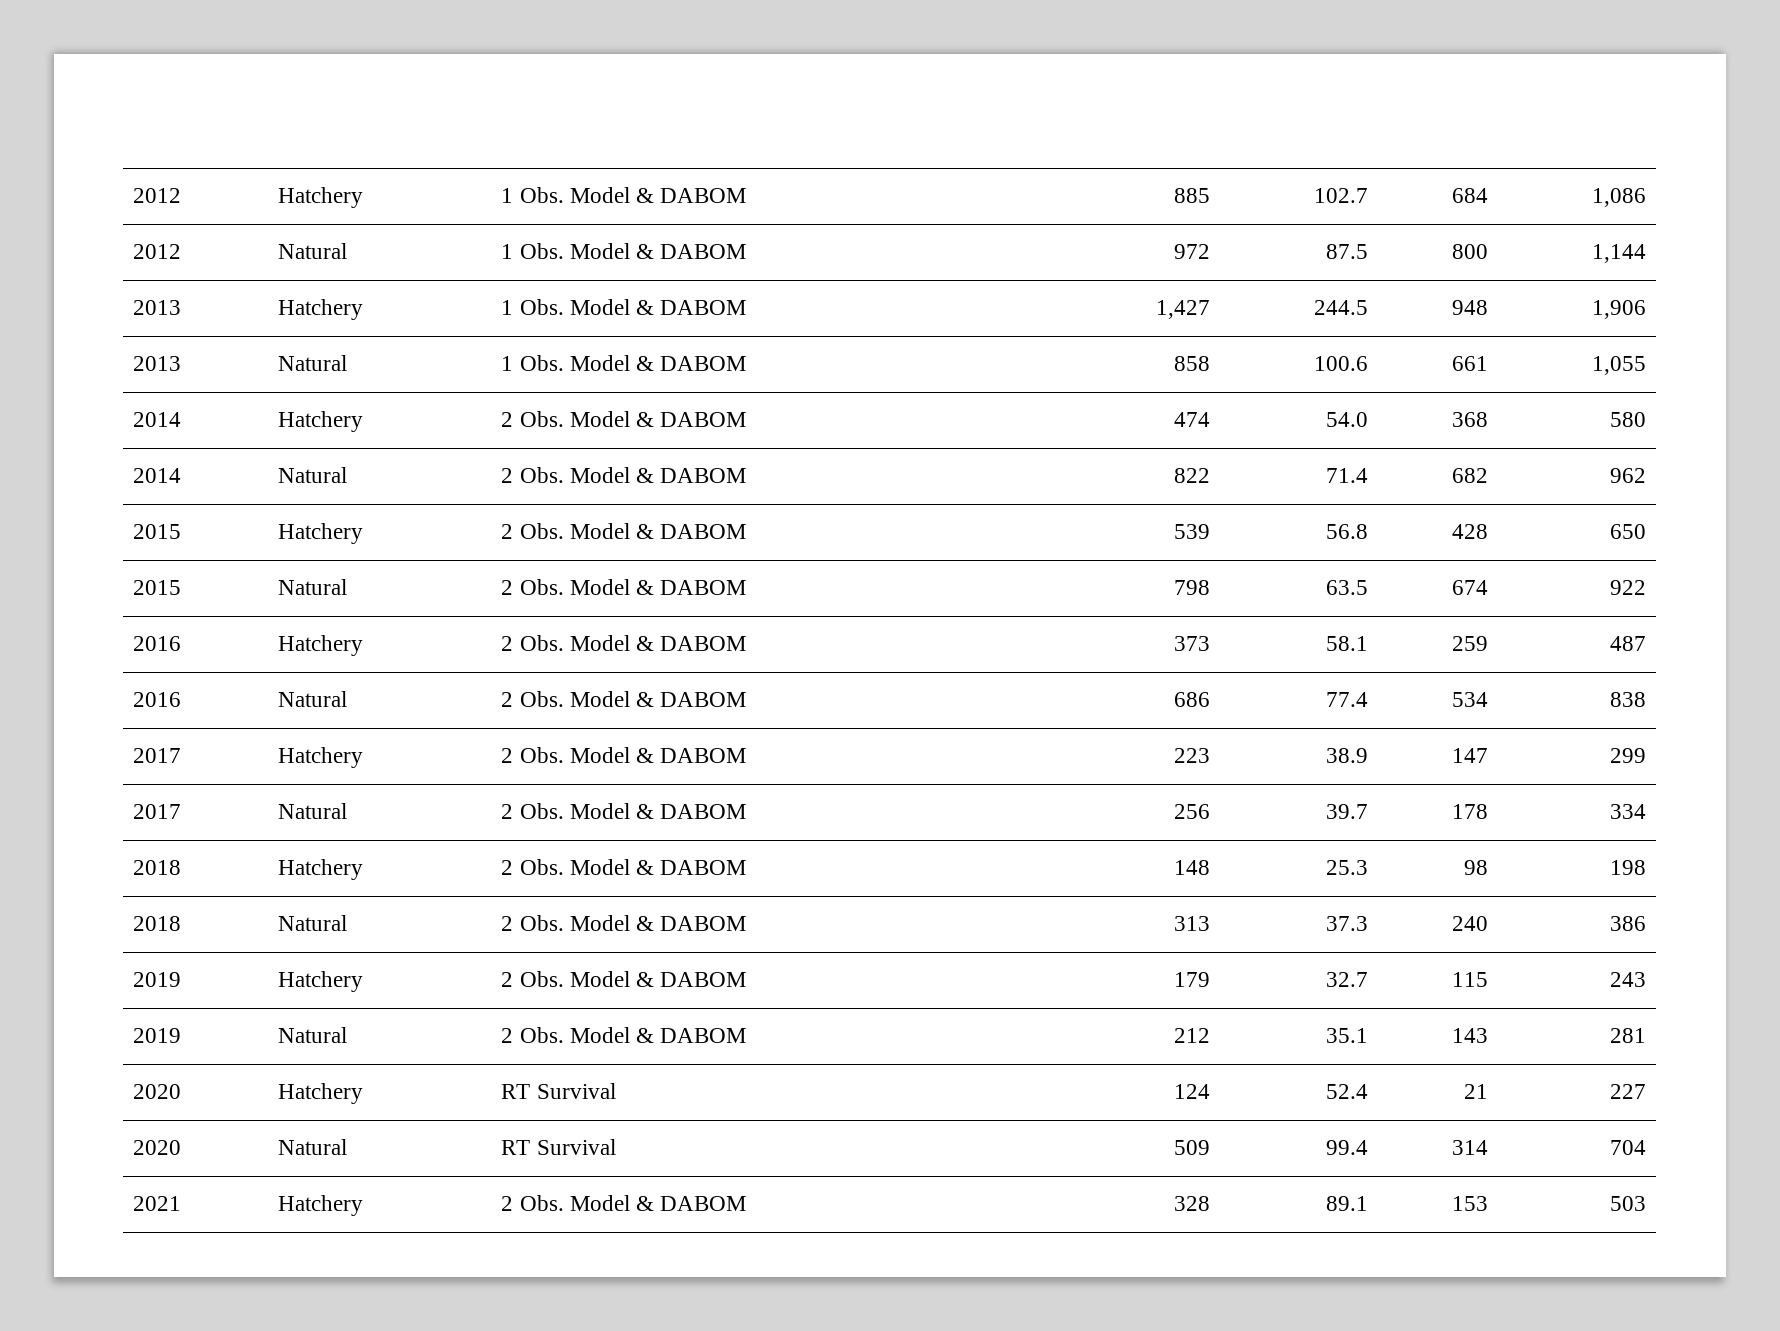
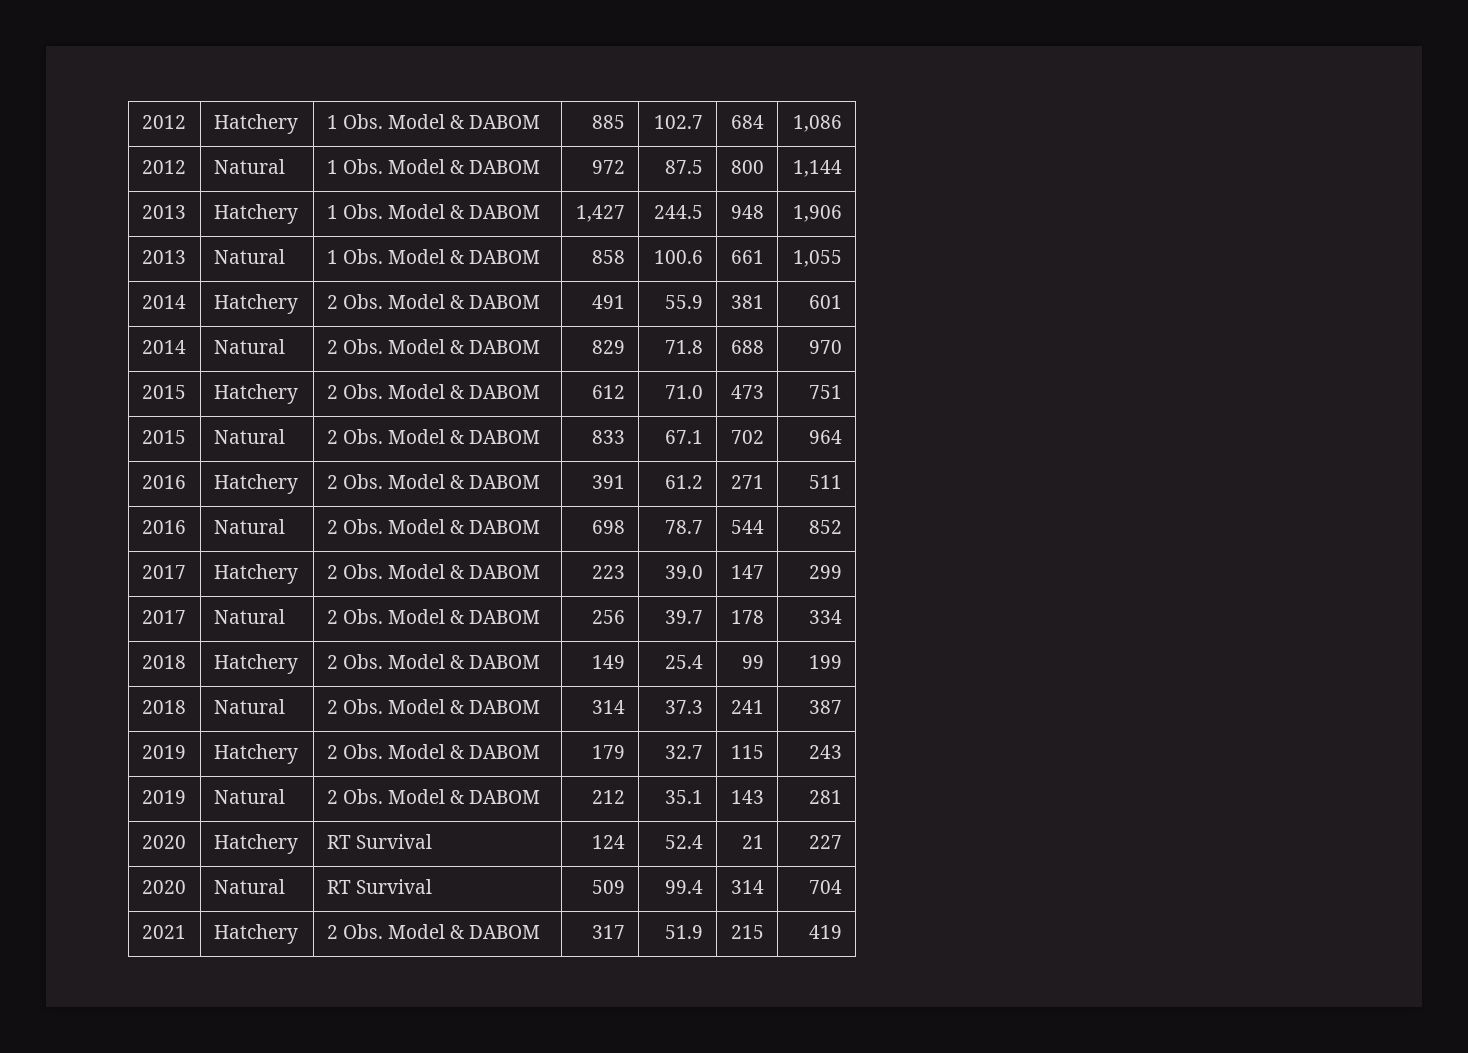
- 2014 | Hatchery | 2 Obs. Model & DABOM | 474 | 54.0 | 368 | 580
+ 2014 | Hatchery | 2 Obs. Model & DABOM | 491 | 55.9 | 381 | 601
- 2014 | Natural | 2 Obs. Model & DABOM | 822 | 71.4 | 682 | 962
+ 2014 | Natural | 2 Obs. Model & DABOM | 829 | 71.8 | 688 | 970
- 2015 | Hatchery | 2 Obs. Model & DABOM | 539 | 56.8 | 428 | 650
+ 2015 | Hatchery | 2 Obs. Model & DABOM | 612 | 71.0 | 473 | 751
- 2015 | Natural | 2 Obs. Model & DABOM | 798 | 63.5 | 674 | 922
+ 2015 | Natural | 2 Obs. Model & DABOM | 833 | 67.1 | 702 | 964
- 2016 | Hatchery | 2 Obs. Model & DABOM | 373 | 58.1 | 259 | 487
+ 2016 | Hatchery | 2 Obs. Model & DABOM | 391 | 61.2 | 271 | 511
- 2016 | Natural | 2 Obs. Model & DABOM | 686 | 77.4 | 534 | 838
+ 2016 | Natural | 2 Obs. Model & DABOM | 698 | 78.7 | 544 | 852
- 2017 | Hatchery | 2 Obs. Model & DABOM | 223 | 38.9 | 147 | 299
+ 2017 | Hatchery | 2 Obs. Model & DABOM | 223 | 39.0 | 147 | 299
- 2018 | Hatchery | 2 Obs. Model & DABOM | 148 | 25.3 | 98 | 198
+ 2018 | Hatchery | 2 Obs. Model & DABOM | 149 | 25.4 | 99 | 199
- 2018 | Natural | 2 Obs. Model & DABOM | 313 | 37.3 | 240 | 386
+ 2018 | Natural | 2 Obs. Model & DABOM | 314 | 37.3 | 241 | 387
- 2021 | Hatchery | 2 Obs. Model & DABOM | 328 | 89.1 | 153 | 503
+ 2021 | Hatchery | 2 Obs. Model & DABOM | 317 | 51.9 | 215 | 419

